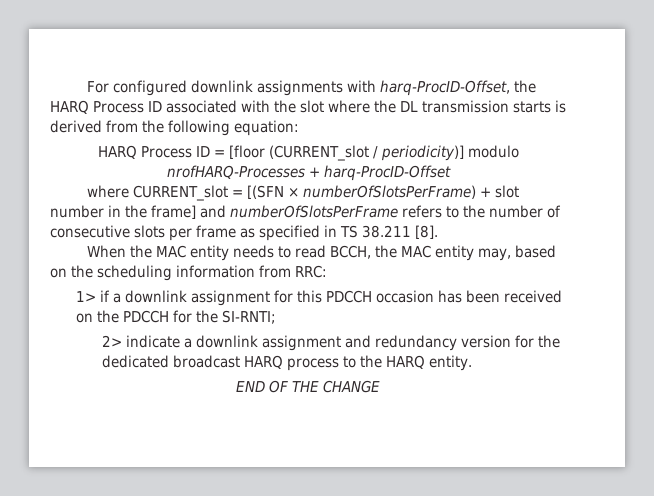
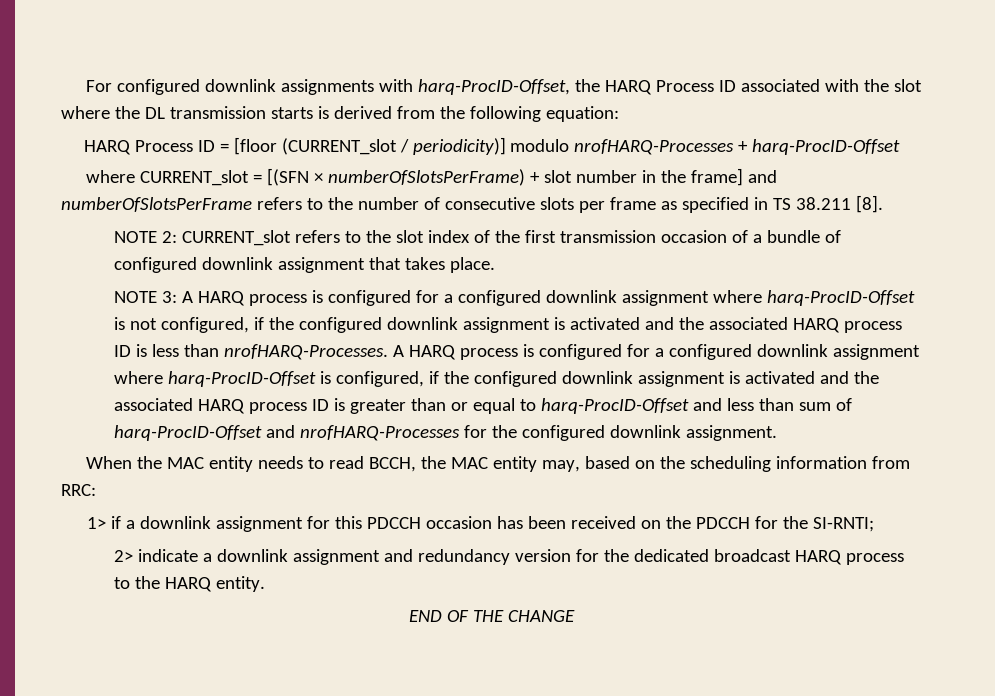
+ NOTE 2: CURRENT_slot refers to the slot index of the first transmission occasion of a bundle of configured downlink assignment that takes place.
+ NOTE 3: A HARQ process is configured for a configured downlink assignment where harq-ProcID-Offset is not configured, if the configured downlink assignment is activated and the associated HARQ process ID is less than nrofHARQ-Processes. A HARQ process is configured for a configured downlink assignment where harq-ProcID-Offset is configured, if the configured downlink assignment is activated and the associated HARQ process ID is greater than or equal to harq-ProcID-Offset and less than sum of harq-ProcID-Offset and nrofHARQ-Processes for the configured downlink assignment.

